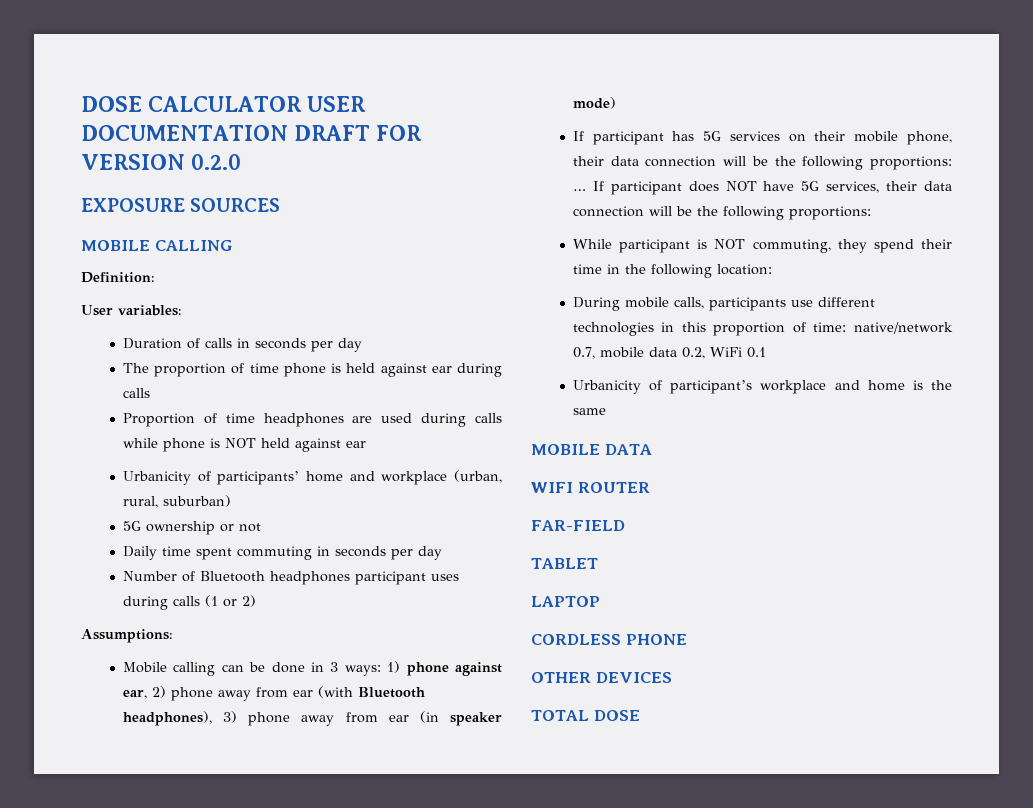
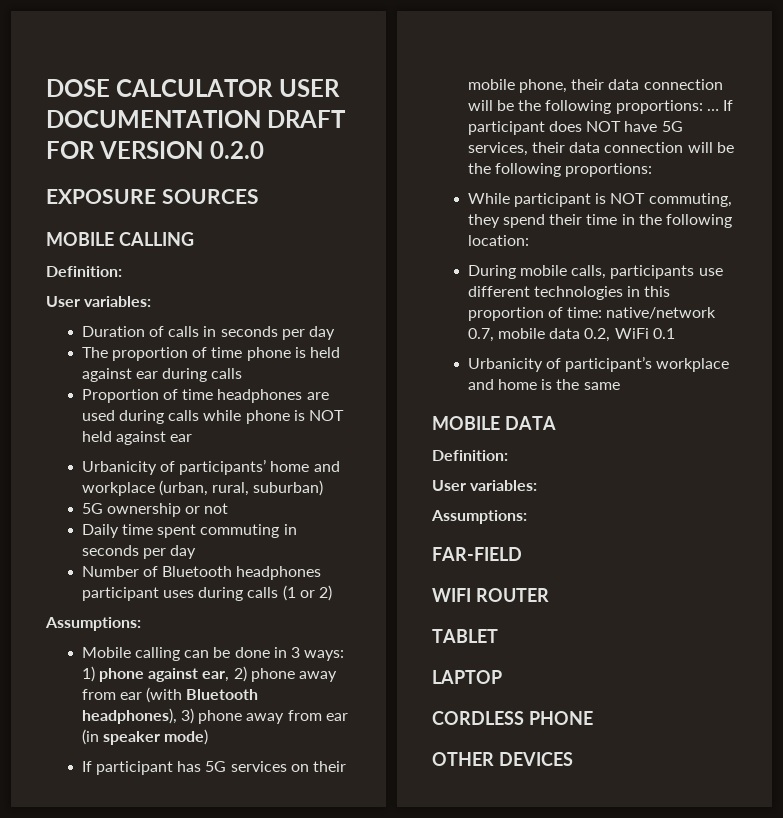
  MOBILE DATA
+ Definition:
+ User variables:
+ Assumptions:
+ FAR-FIELD
- FAR-FIELD
- TOTAL DOSE

